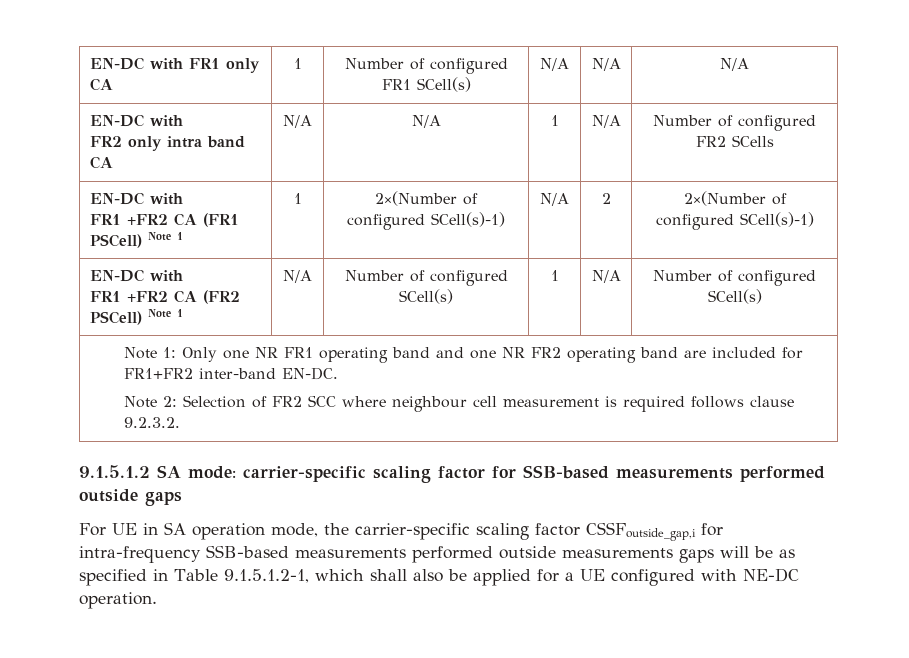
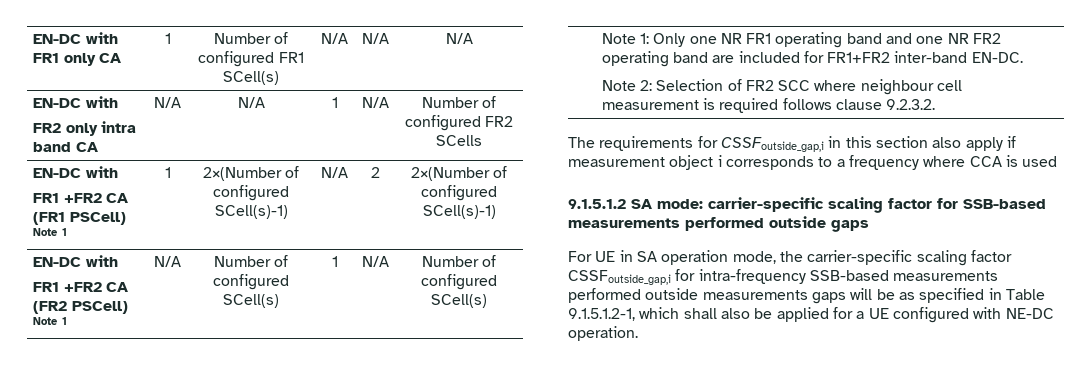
+ The requirements for CSSFoutside_gap,i in this section also apply if measurement object i corresponds to a frequency where CCA is used

